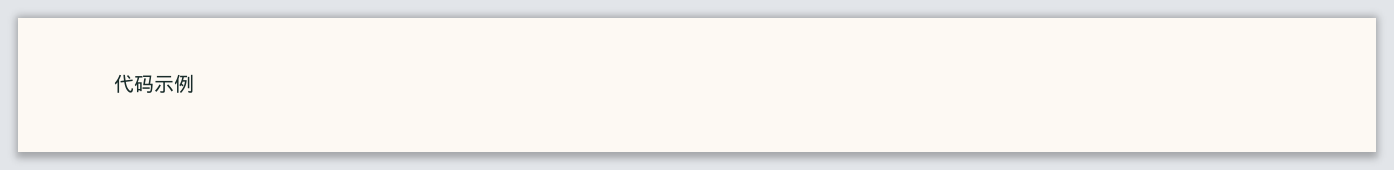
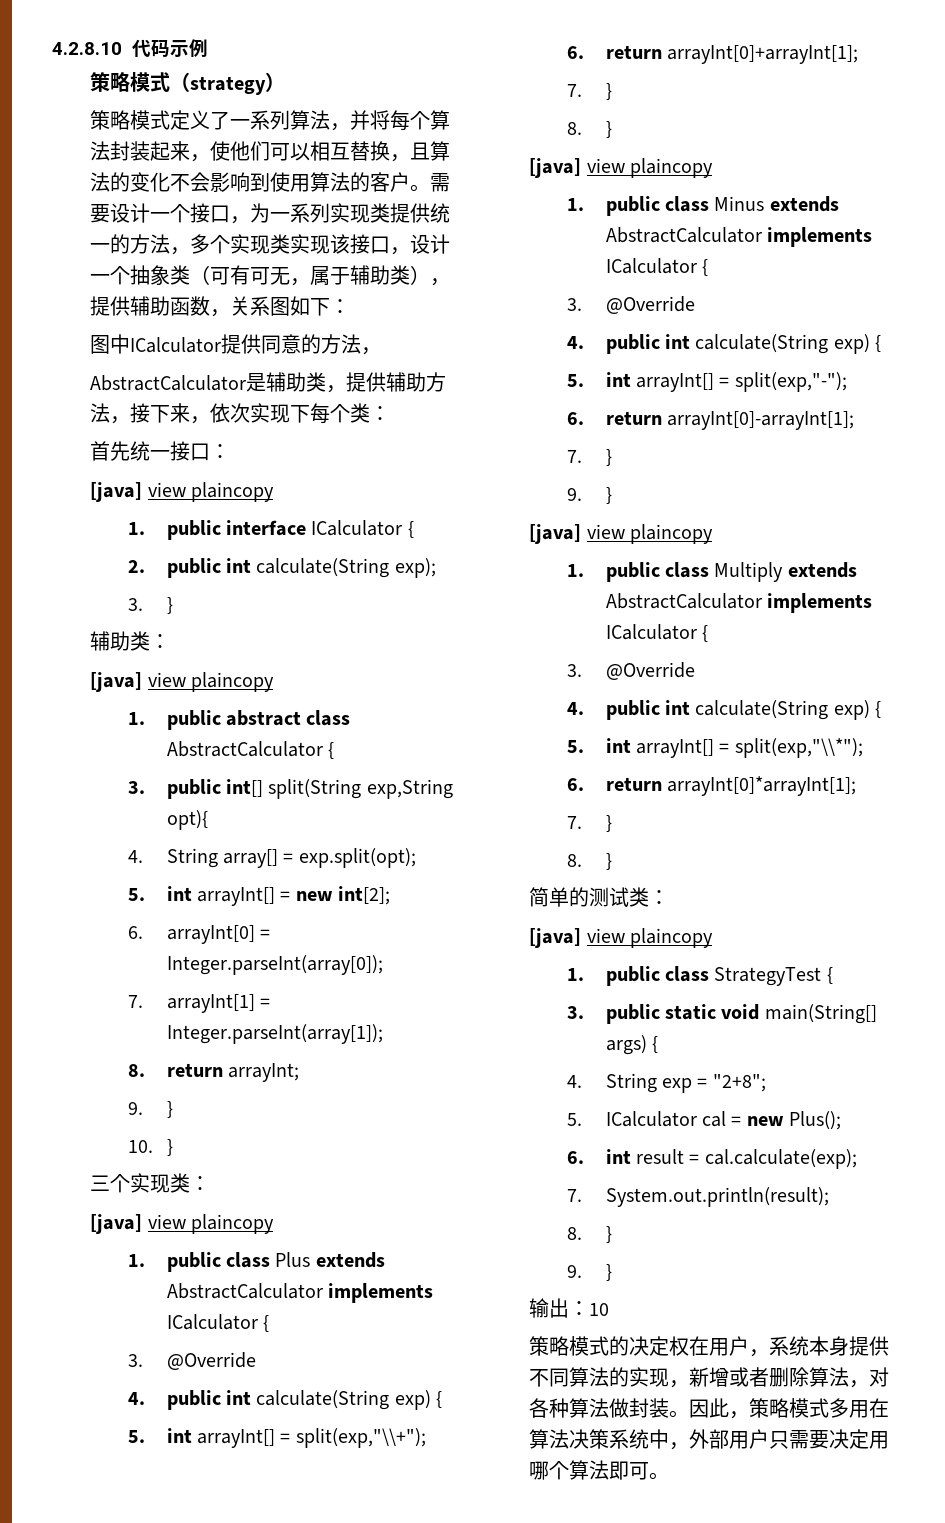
- 代码示例
+ 4.2.8.10代码示例
+ 策略模式（strategy）
+ 策略模式定义了一系列算法，并将每个算法封装起来，使他们可以相互替换，且算法的变化不会影响到使用算法的客户。需要设计一个接口，为一系列实现类提供统一的方法，多个实现类实现该接口，设计一个抽象类（可有可无，属于辅助类），提供辅助函数，关系图如下：
+ 图中ICalculator提供同意的方法，
+ AbstractCalculator是辅助类，提供辅助方法，接下来，依次实现下每个类：
+ 首先统一接口：
+ [java] view plaincopy
+ 1. public interface ICalculator {
+ 2. public int calculate(String exp);
+ 3. }
+ 辅助类：
+ [java] view plaincopy
+ 1. public abstract class AbstractCalculator {
+ 3. public int[] split(String exp,String opt){
+ 4. String array[] = exp.split(opt);
+ 5. int arrayInt[] = new int[2];
+ 6. arrayInt[0] = Integer.parseInt(array[0]);
+ 7. arrayInt[1] = Integer.parseInt(array[1]);
+ 8. return arrayInt;
+ 9. }
+ 10. }
+ 三个实现类：
+ [java] view plaincopy
+ 1. public class Plus extends AbstractCalculator implements ICalculator {
+ 3. @Override
+ 4. public int calculate(String exp) {
+ 5. int arrayInt[] = split(exp,"\\+");
+ 6. return arrayInt[0]+arrayInt[1];
+ 7. }
+ 8. }
+ [java] view plaincopy
+ 1. public class Minus extends AbstractCalculator implements ICalculator {
+ 3. @Override
+ 4. public int calculate(String exp) {
+ 5. int arrayInt[] = split(exp,"-");
+ 6. return arrayInt[0]-arrayInt[1];
+ 7. }
+ 9. }
+ [java] view plaincopy
+ 1. public class Multiply extends AbstractCalculator implements ICalculator {
+ 3. @Override
+ 4. public int calculate(String exp) {
+ 5. int arrayInt[] = split(exp,"\\*");
+ 6. return arrayInt[0]*arrayInt[1];
+ 7. }
+ 8. }
+ 简单的测试类：
+ [java] view plaincopy
+ 1. public class StrategyTest {
+ 3. public static void main(String[] args) {
+ 4. String exp = "2+8";
+ 5. ICalculator cal = new Plus();
+ 6. int result = cal.calculate(exp);
+ 7. System.out.println(result);
+ 8. }
+ 9. }
+ 输出：10
+ 策略模式的决定权在用户，系统本身提供不同算法的实现，新增或者删除算法，对各种算法做封装。因此，策略模式多用在算法决策系统中，外部用户只需要决定用哪个算法即可。

